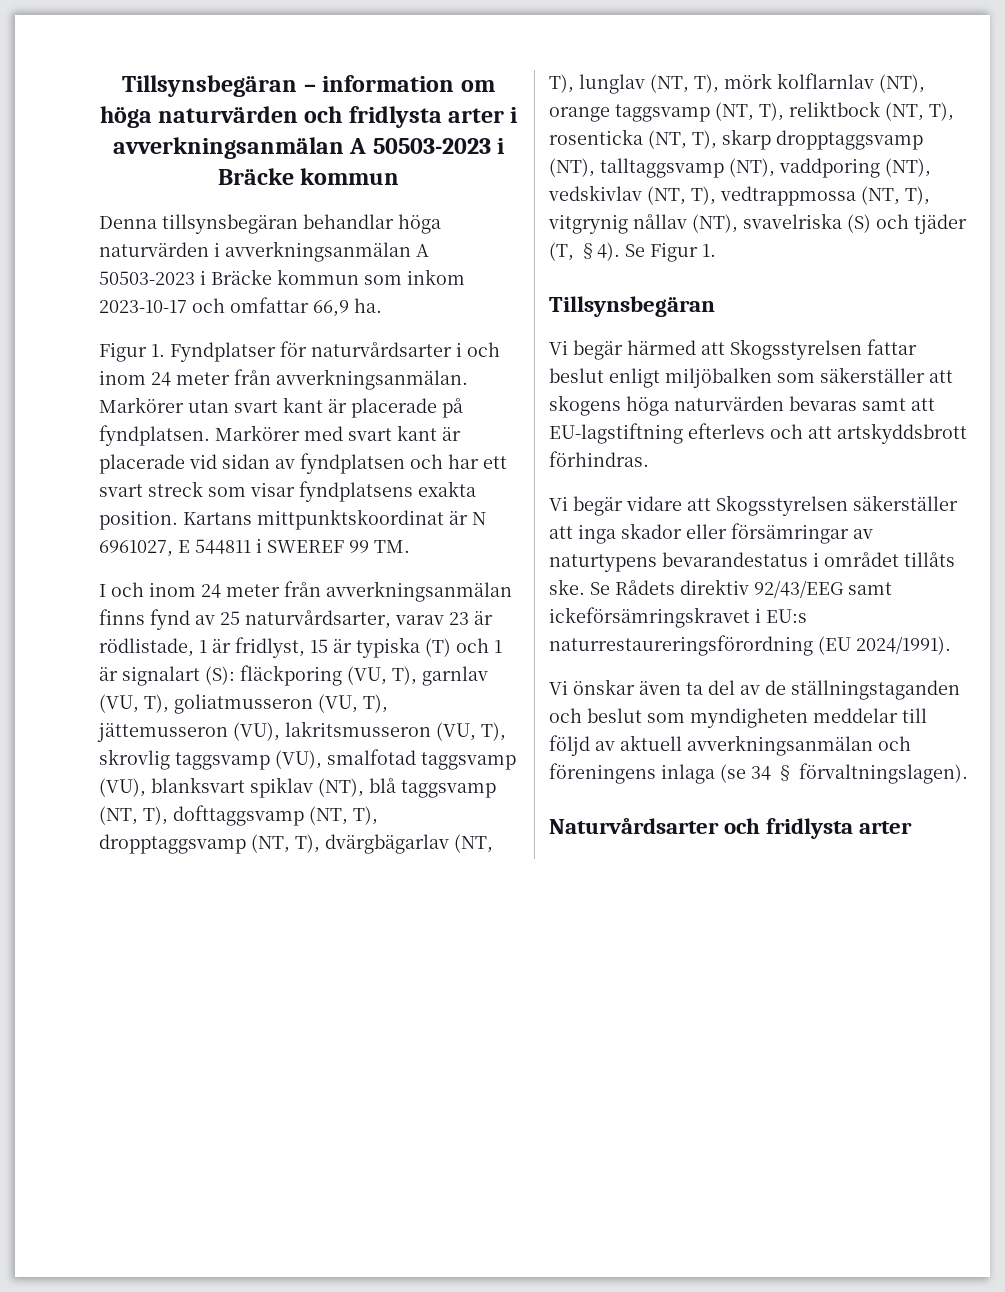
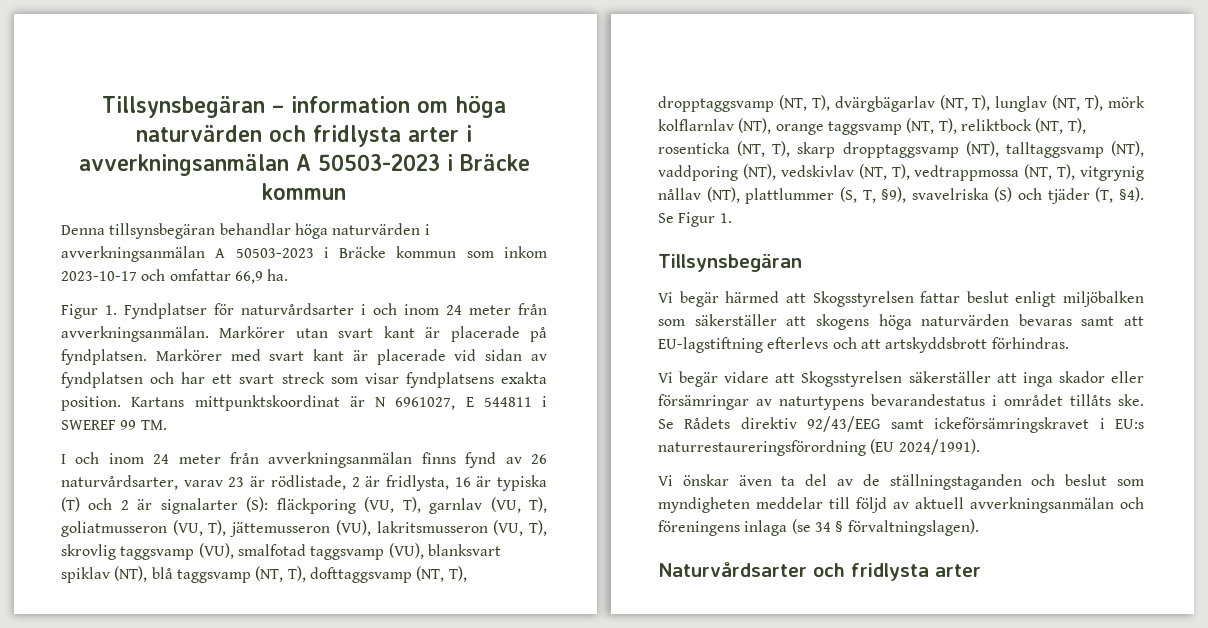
- I och inom 24 meter från avverkningsanmälan finns fynd av 25 naturvårdsarter, varav 23 är rödlistade, 1 är fridlyst, 15 är typiska (T) och 1 är signalart (S):
+ I och inom 24 meter från avverkningsanmälan finns fynd av 26 naturvårdsarter, varav 23 är rödlistade, 2 är fridlysta, 16 är typiska (T) och 2 är signalarter (S):
- fläckporing (VU, T), garnlav (VU, T), goliatmusseron (VU, T), jättemusseron (VU), lakritsmusseron (VU, T), skrovlig taggsvamp (VU), smalfotad taggsvamp (VU), blanksvart spiklav (NT), blå taggsvamp (NT, T), dofttaggsvamp (NT, T), dropptaggsvamp (NT, T), dvärgbägarlav (NT, T), lunglav (NT, T), mörk kolflarnlav (NT), orange taggsvamp (NT, T), reliktbock (NT, T), rosenticka (NT, T), skarp dropptaggsvamp (NT), talltaggsvamp (NT), vaddporing (NT), vedskivlav (NT, T), vedtrappmossa (NT, T), vitgrynig nållav (NT), svavelriska (S) och tjäder (T, §4).
+ fläckporing (VU, T), garnlav (VU, T), goliatmusseron (VU, T), jättemusseron (VU), lakritsmusseron (VU, T), skrovlig taggsvamp (VU), smalfotad taggsvamp (VU), blanksvart spiklav (NT), blå taggsvamp (NT, T), dofttaggsvamp (NT, T), dropptaggsvamp (NT, T), dvärgbägarlav (NT, T), lunglav (NT, T), mörk kolflarnlav (NT), orange taggsvamp (NT, T), reliktbock (NT, T), rosenticka (NT, T), skarp dropptaggsvamp (NT), talltaggsvamp (NT), vaddporing (NT), vedskivlav (NT, T), vedtrappmossa (NT, T), vitgrynig nållav (NT), plattlummer (S, T, §9), svavelriska (S) och tjäder (T, §4).

